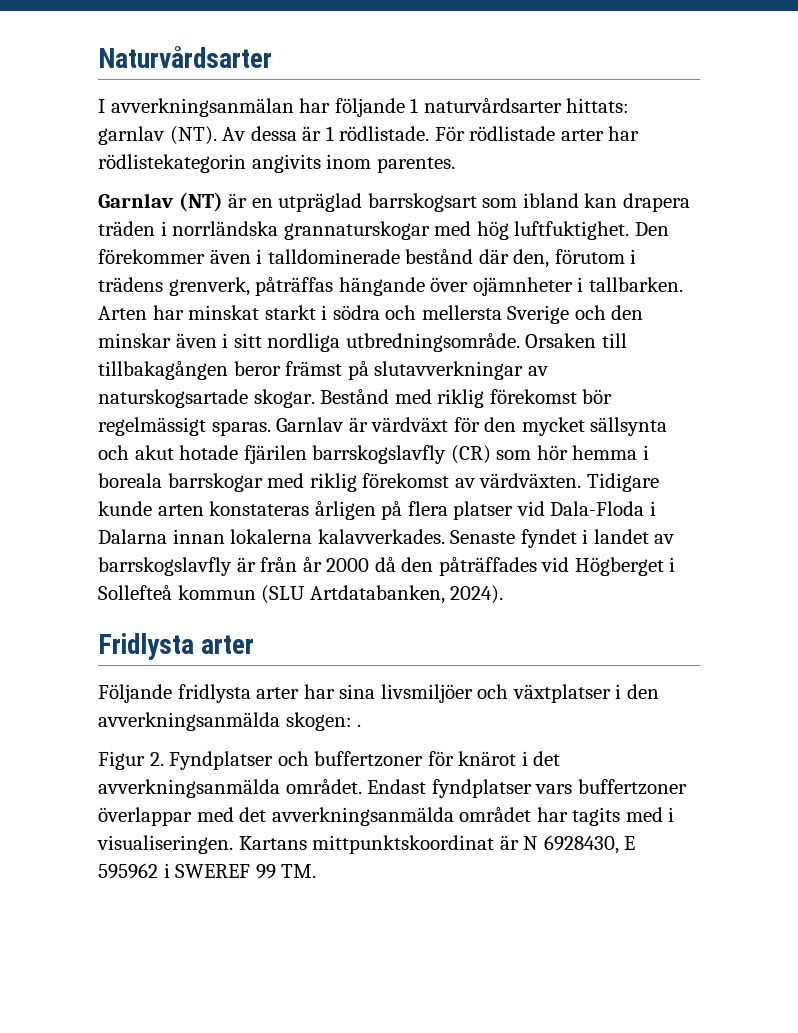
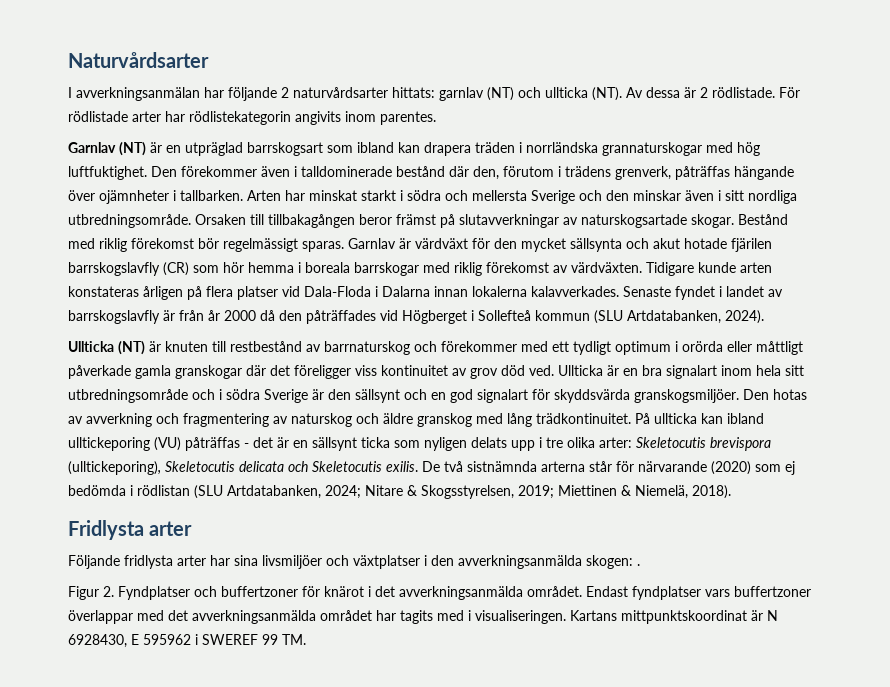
- I avverkningsanmälan har följande 1 naturvårdsarter hittats: garnlav (NT). Av dessa är 1 rödlistade.
+ I avverkningsanmälan har följande 2 naturvårdsarter hittats: garnlav (NT) och ullticka (NT). Av dessa är 2 rödlistade.
+ Ullticka (NT) är knuten till restbestånd av barrnaturskog och förekommer med ett tydligt optimum i orörda eller måttligt påverkade gamla granskogar där det föreligger viss kontinuitet av grov död ved. Ullticka är en bra signalart inom hela sitt utbredningsområde och i södra Sverige är den sällsynt och en god signalart för skyddsvärda granskogsmiljöer. Den hotas av avverkning och fragmentering av naturskog och äldre granskog med lång trädkontinuitet. På ullticka kan ibland ulltickeporing (VU) påträffas - det är en sällsynt ticka som nyligen delats upp i tre olika arter: Skeletocutis brevispora (ulltickeporing), Skeletocutis delicata och Skeletocutis exilis. De två sistnämnda arterna står för närvarande (2020) som ej bedömda i rödlistan (SLU Artdatabanken, 2024; Nitare & Skogsstyrelsen, 2019; Miettinen & Niemelä, 2018).

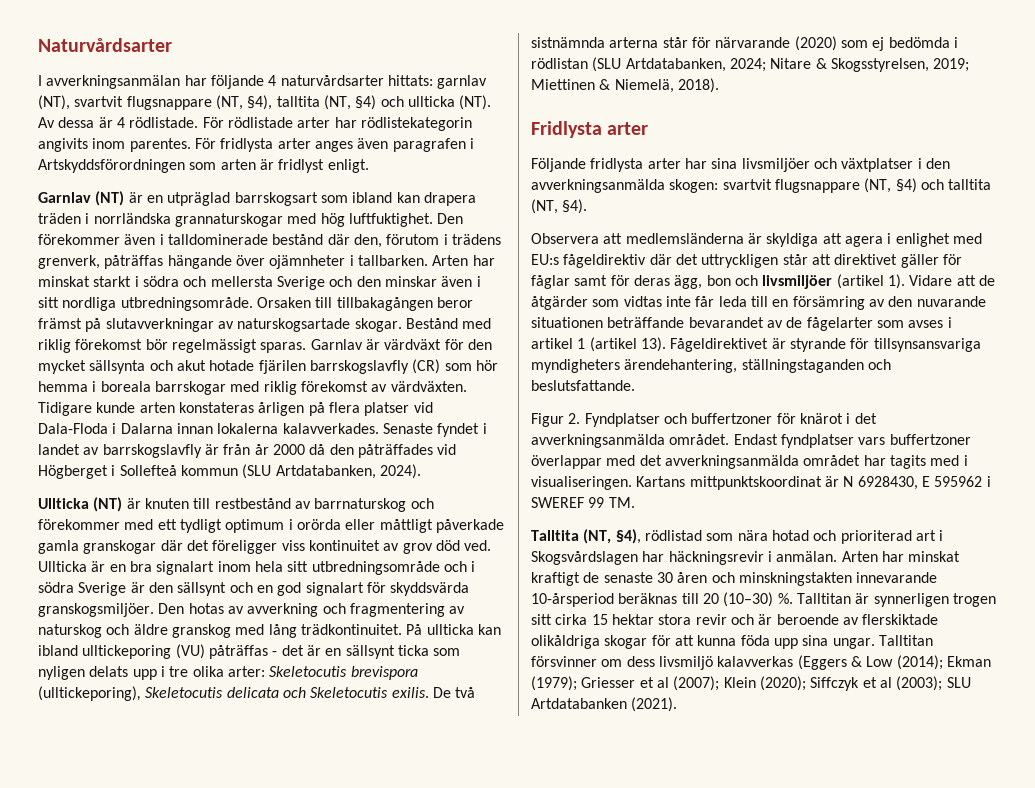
- I avverkningsanmälan har följande 2 naturvårdsarter hittats: garnlav (NT) och ullticka (NT). Av dessa är 2 rödlistade.
+ I avverkningsanmälan har följande 4 naturvårdsarter hittats: garnlav (NT), svartvit flugsnappare (NT, §4), talltita (NT, §4) och ullticka (NT). Av dessa är 4 rödlistade.
+ För fridlysta arter anges även paragrafen i Artskyddsförordningen som arten är fridlyst enligt.
- Följande fridlysta arter har sina livsmiljöer och växtplatser i den avverkningsanmälda skogen: .
+ Följande fridlysta arter har sina livsmiljöer och växtplatser i den avverkningsanmälda skogen: svartvit flugsnappare (NT, §4) och talltita (NT, §4).
+ Observera att medlemsländerna är skyldiga att agera i enlighet med EU:s fågeldirektiv där det uttryckligen står att direktivet gäller för fåglar samt för deras ägg, bon och livsmiljöer (artikel 1). Vidare att de åtgärder som vidtas inte får leda till en försämring av den nuvarande situationen beträffande bevarandet av de fågelarter som avses i artikel 1 (artikel 13). Fågeldirektivet är styrande för tillsynsansvariga myndigheters ärendehantering, ställningstaganden och beslutsfattande.
+ Talltita (NT, §4), rödlistad som nära hotad och prioriterad art i Skogsvårdslagen har häckningsrevir i anmälan. Arten har minskat kraftigt de senaste 30 åren och minskningstakten innevarande 10-årsperiod beräknas till 20 (10–30) %. Talltitan är synnerligen trogen sitt cirka 15 hektar stora revir och är beroende av flerskiktade olikåldriga skogar för att kunna föda upp sina ungar. Talltitan försvinner om dess livsmiljö kalavverkas (Eggers & Low (2014); Ekman (1979); Griesser et al (2007); Klein (2020); Siffczyk et al (2003); SLU Artdatabanken (2021).

